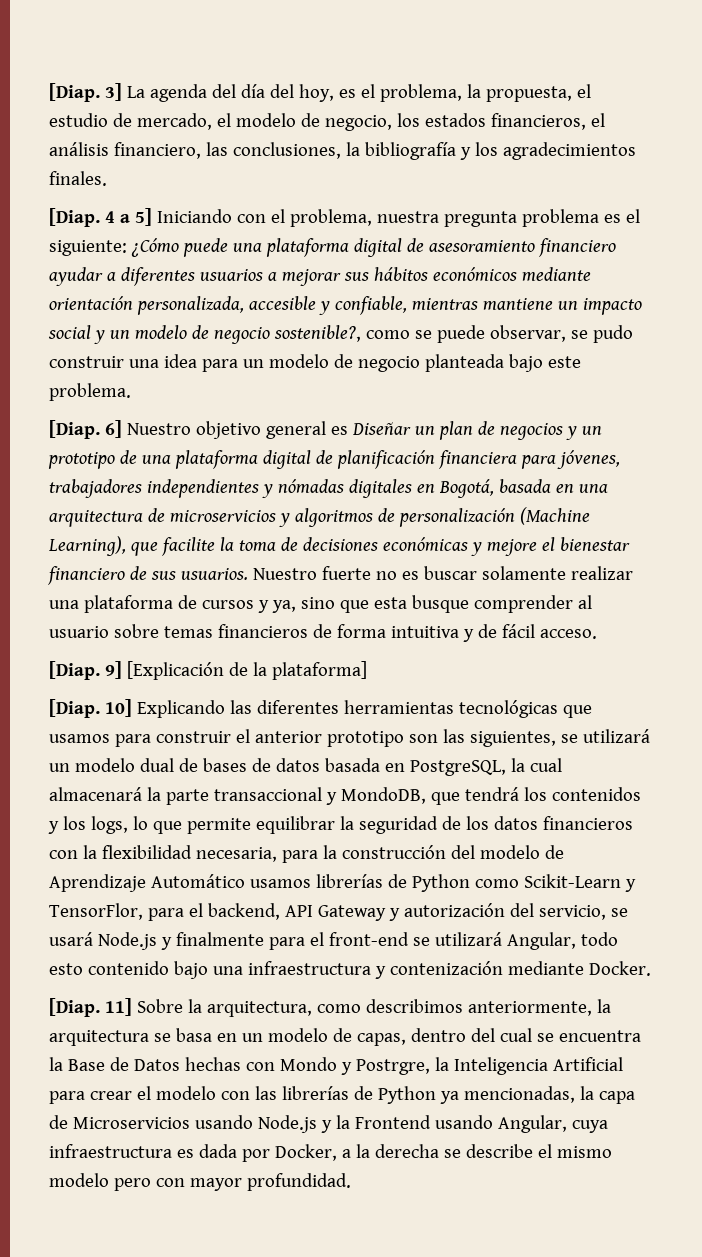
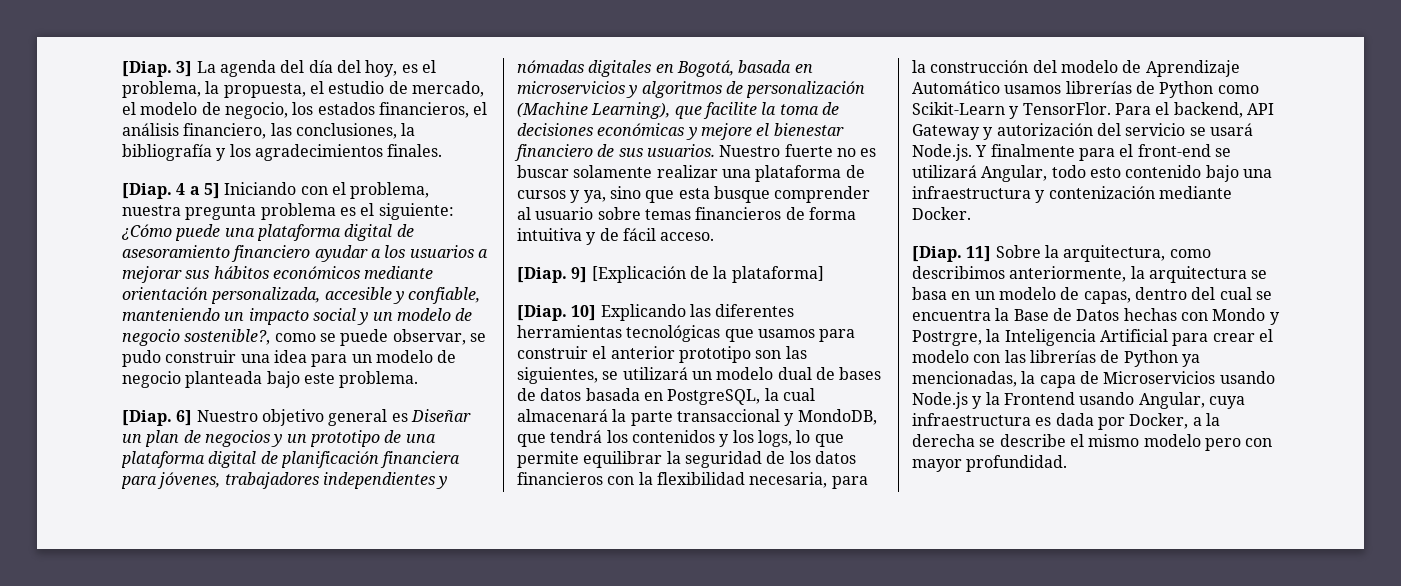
- ¿Cómo puede una plataforma digital de asesoramiento financiero ayudar a diferentes usuarios a mejorar sus hábitos económicos mediante orientación personalizada, accesible y confiable, mientras mantiene un impacto social y un modelo de negocio sostenible?, como se puede observar, se pudo construir una idea para un modelo de negocio planteada bajo este problema.
+ ¿Cómo puede una plataforma digital de asesoramiento financiero ayudar a los usuarios a mejorar sus hábitos económicos mediante orientación personalizada, accesible y confiable, manteniendo un impacto social y un modelo de negocio sostenible?, como se puede observar, se pudo construir una idea para un modelo de negocio planteada bajo este problema.
- 6] Nuestro objetivo general es Diseñar un plan de negocios y un prototipo de una plataforma digital de planificación financiera para jóvenes, trabajadores independientes y nómadas digitales en Bogotá, basada en una arquitectura de microservicios y algoritmos de personalización (Machine Learning), que facilite la toma de decisiones económicas y mejore el bienestar financiero de sus usuarios.
+ 6] Nuestro objetivo general es Diseñar un plan de negocios y un prototipo de una plataforma digital de planificación financiera para jóvenes, trabajadores independientes y nómadas digitales en Bogotá, basada en microservicios y algoritmos de personalización (Machine Learning), que facilite la toma de decisiones económicas y mejore el bienestar financiero de sus usuarios.
- 10] Explicando las diferentes herramientas tecnológicas que usamos para construir el anterior prototipo son las siguientes, se utilizará un modelo dual de bases de datos basada en PostgreSQL, la cual almacenará la parte transaccional y MondoDB, que tendrá los contenidos y los logs, lo que permite equilibrar la seguridad de los datos financieros con la flexibilidad necesaria, para la construcción del modelo de Aprendizaje Automático usamos librerías de Python como Scikit-Learn y TensorFlor, para el backend, API Gateway y autorización del servicio, se usará Node.js y finalmente para el front-end se utilizará Angular, todo esto contenido bajo una infraestructura y contenización mediante Docker.
+ 10] Explicando las diferentes herramientas tecnológicas que usamos para construir el anterior prototipo son las siguientes, se utilizará un modelo dual de bases de datos basada en PostgreSQL, la cual almacenará la parte transaccional y MondoDB, que tendrá los contenidos y los logs, lo que permite equilibrar la seguridad de los datos financieros con la flexibilidad necesaria, para la construcción del modelo de Aprendizaje Automático usamos librerías de Python como Scikit-Learn y TensorFlor. Para el backend, API Gateway y autorización del servicio se usará Node.js. Y finalmente para el front-end se utilizará Angular, todo esto contenido bajo una infraestructura y contenización mediante Docker.

